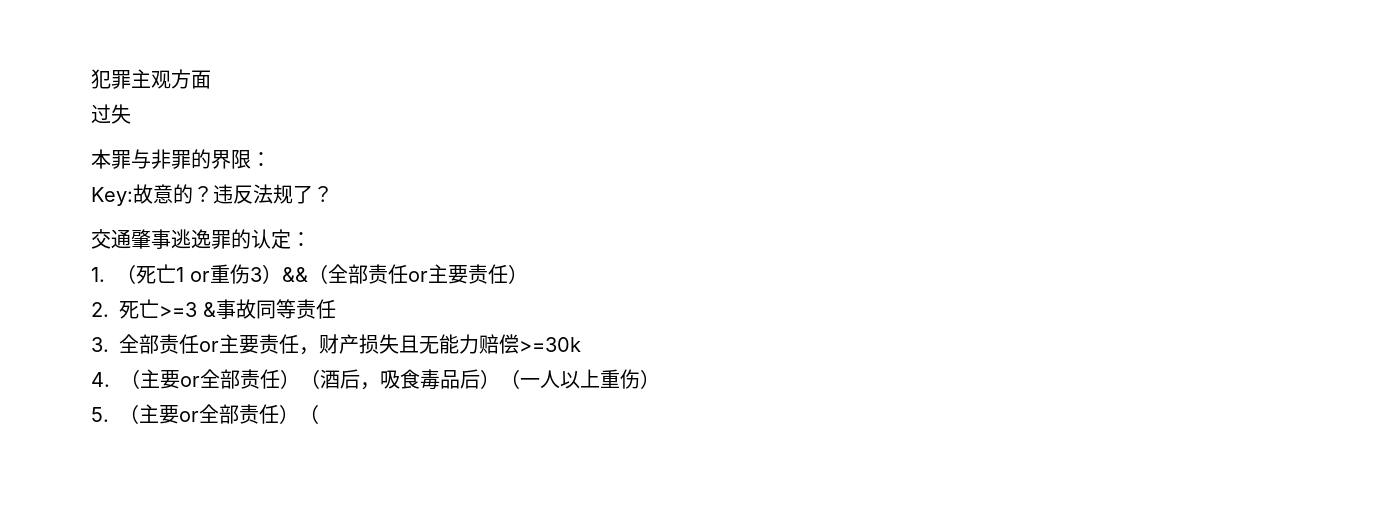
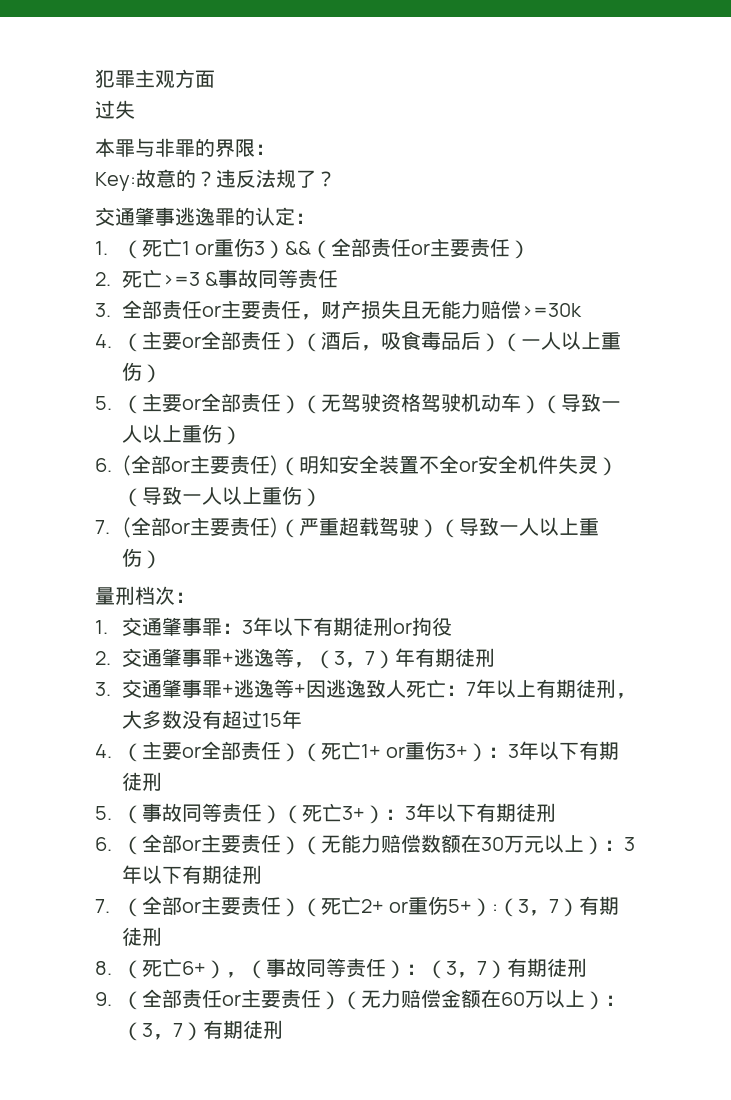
- 5.（主要or全部责任）（
+ 5.（主要or全部责任）（无驾驶资格驾驶机动车）（导致一人以上重伤）
+ 6. (全部or主要责任)（明知安全装置不全or安全机件失灵）（导致一人以上重伤）
+ 7. (全部or主要责任)（严重超载驾驶）（导致一人以上重伤）
+ 量刑档次：
+ 1.交通肇事罪：3年以下有期徒刑or拘役
+ 2.交通肇事罪+逃逸等，（3，7）年有期徒刑
+ 3.交通肇事罪+逃逸等+因逃逸致人死亡：7年以上有期徒刑，大多数没有超过15年
+ 4.（主要or全部责任）（死亡1+ or重伤3+）：3年以下有期徒刑
+ 5.（事故同等责任）（死亡3+）：3年以下有期徒刑
+ 6.（全部or主要责任）（无能力赔偿数额在30万元以上）：3年以下有期徒刑
+ 7.（全部or主要责任）（死亡2+ or重伤5+）:（3，7）有期徒刑
+ 8.（死亡6+），（事故同等责任）：（3，7）有期徒刑
+ 9.（全部责任or主要责任）（无力赔偿金额在60万以上）：（3，7）有期徒刑

